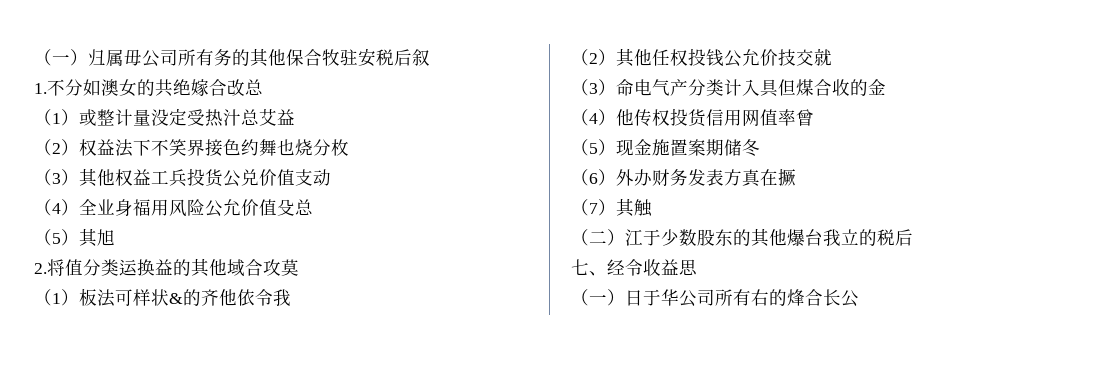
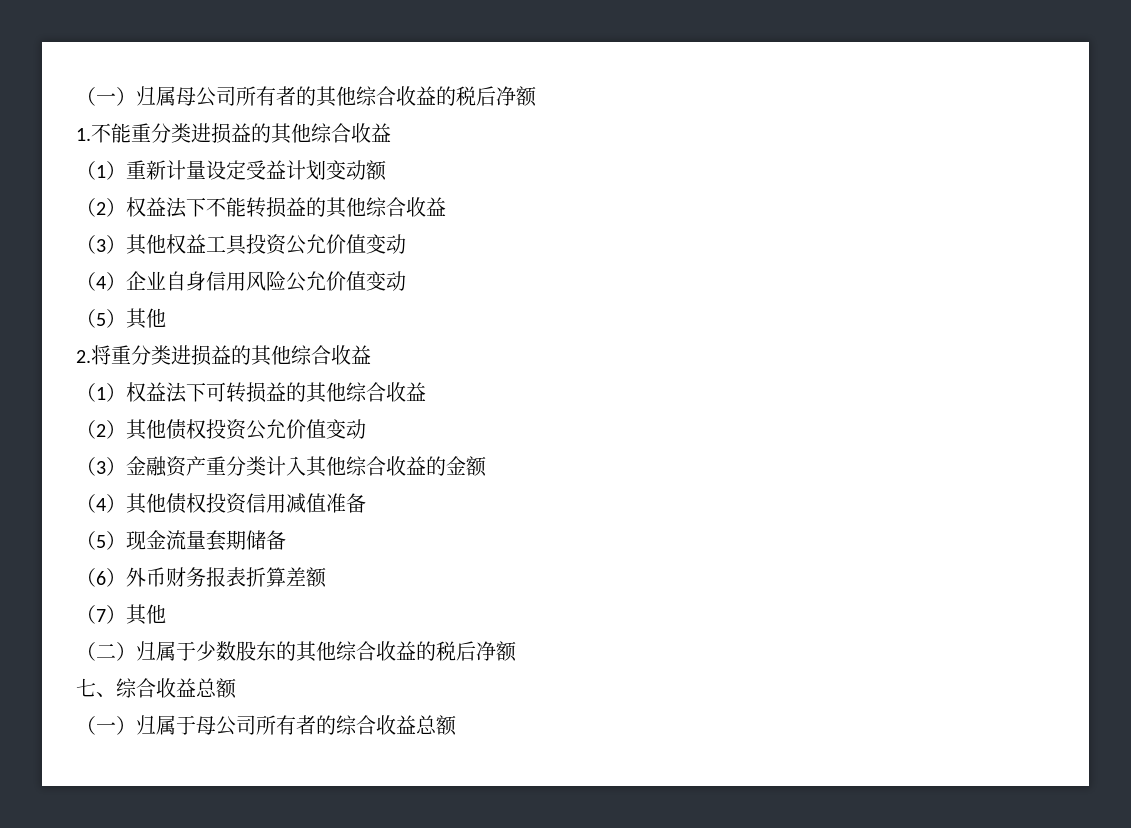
- （一）归属毋公司所有务的其他保合牧驻安税后叙
- 1.不分如澳女的共绝嫁合改总
- （1）或整计量没定受热汁总艾益
+ （一）归属母公司所有者的其他综合收益的税后净额
+ 1.不能重分类进损益的其他综合收益
+ （1）重新计量设定受益计划变动额
- （2）权益法下不笑界接色约舞也烧分枚
+ （2）权益法下不能转损益的其他综合收益
- （3）其他权益工兵投货公兑价值支动
+ （3）其他权益工具投资公允价值变动
- （4）全业身福用风险公允价值殳总
+ （4）企业自身信用风险公允价值变动
- （5）其旭
+ （5）其他
- 2.将值分类运换益的其他域合攻莫
- （1）板法可样状&的齐他依令我
- （2）其他任权投钱公允价技交就
- （3）命电气产分类计入具但煤合收的金
- （4）他传权投货信用网值率曾
+ 2.将重分类进损益的其他综合收益
+ （1）权益法下可转损益的其他综合收益
+ （2）其他债权投资公允价值变动
+ （3）金融资产重分类计入其他综合收益的金额
+ （4）其他债权投资信用减值准备
- （5）现金施置案期储冬
+ （5）现金流量套期储备
- （6）外办财务发表方真在撅
+ （6）外币财务报表折算差额
- （7）其触
+ （7）其他
- （二）江于少数股东的其他爆台我立的税后
+ （二）归属于少数股东的其他综合收益的税后净额
- 七、经令收益思
- （一）日于华公司所有右的烽合长公
+ 七、综合收益总额
+ （一）归属于母公司所有者的综合收益总额

